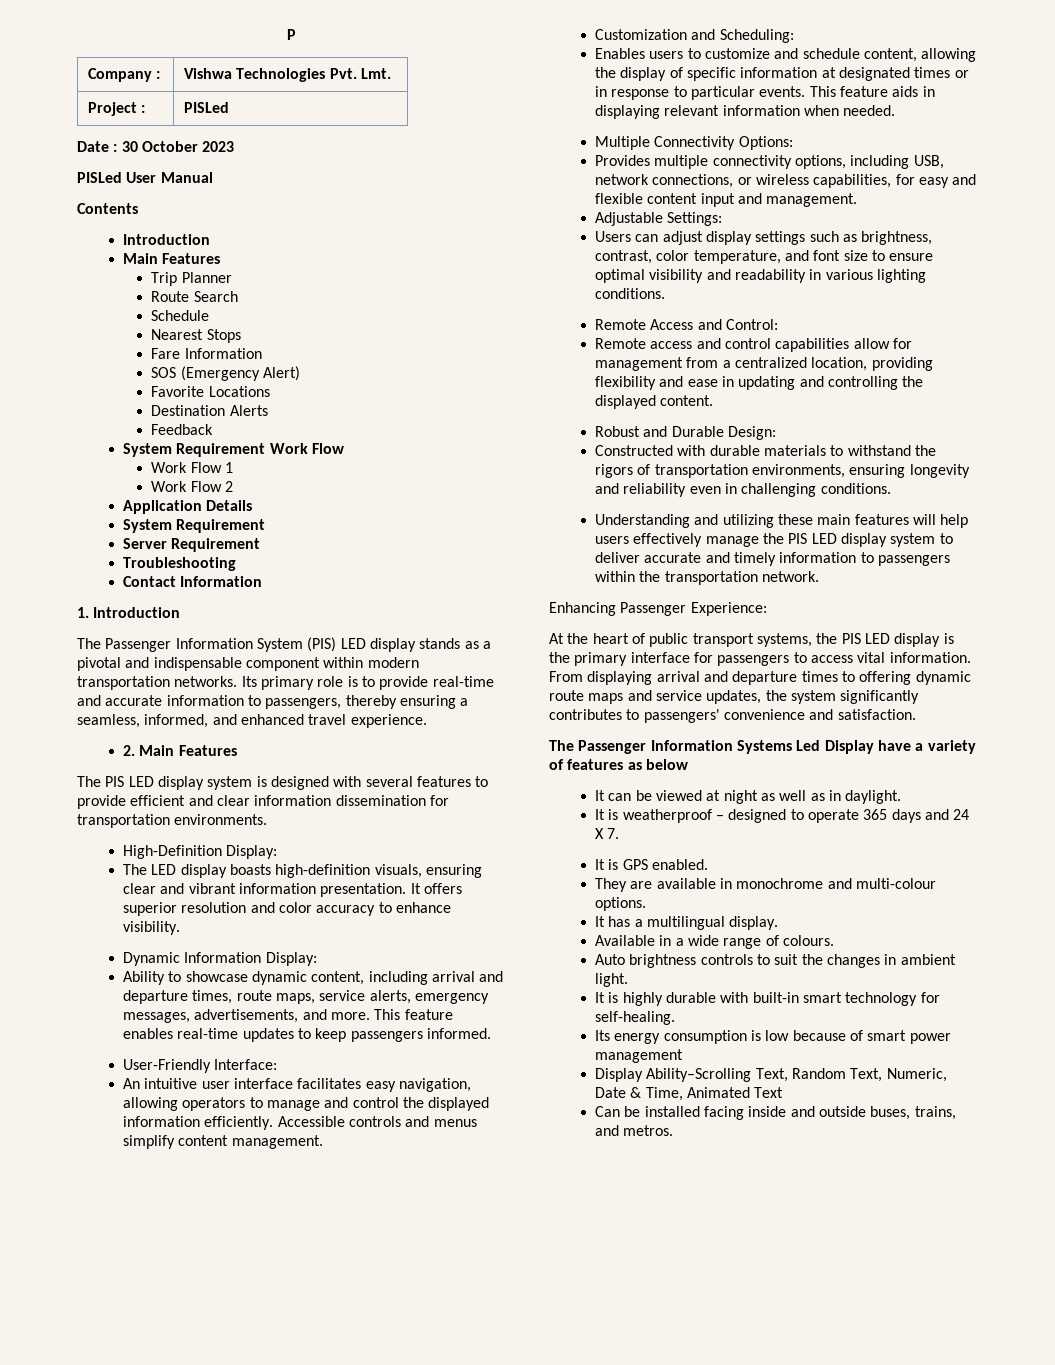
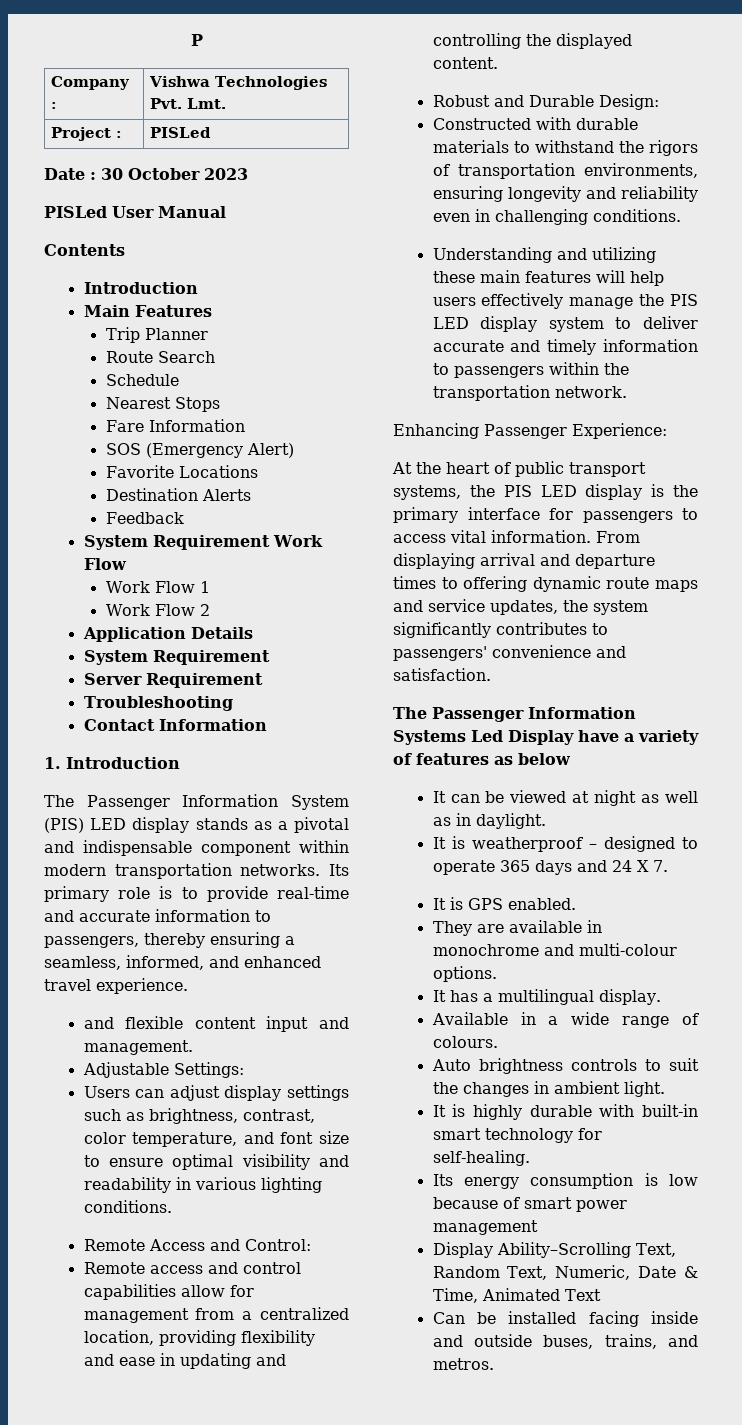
- 2. Main Features
- The PIS LED display system is designed with several features to provide efficient and clear information dissemination for transportation environments.
- High-Definition Display:
- The LED display boasts high-definition visuals, ensuring clear and vibrant information presentation. It offers superior resolution and color accuracy to enhance visibility.
- Dynamic Information Display:
- Ability to showcase dynamic content, including arrival and departure times, route maps, service alerts, emergency messages, advertisements, and more. This feature enables real-time updates to keep passengers informed.
- User-Friendly Interface:
- An intuitive user interface facilitates easy navigation, allowing operators to manage and control the displayed information efficiently. Accessible controls and menus simplify content management.
- Customization and Scheduling:
- Enables users to customize and schedule content, allowing the display of specific information at designated times or in response to particular events. This feature aids in displaying relevant information when needed.
- Multiple Connectivity Options:
- Provides multiple connectivity options, including USB, network connections, or wireless capabilities, for easy and flexible content input and management.
+ and flexible content input and management.

